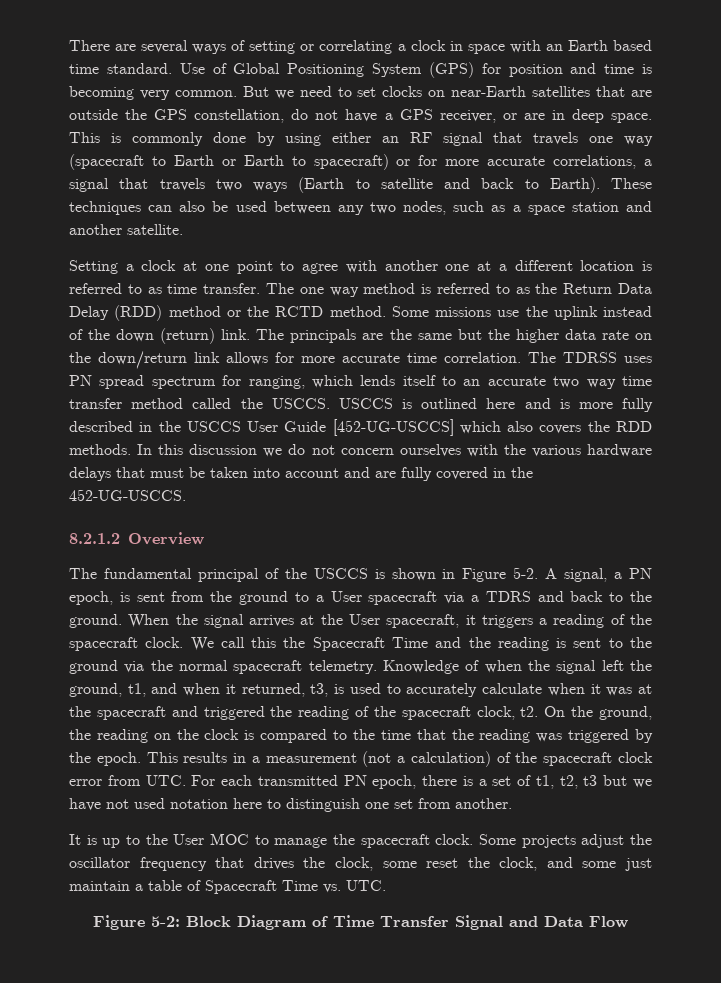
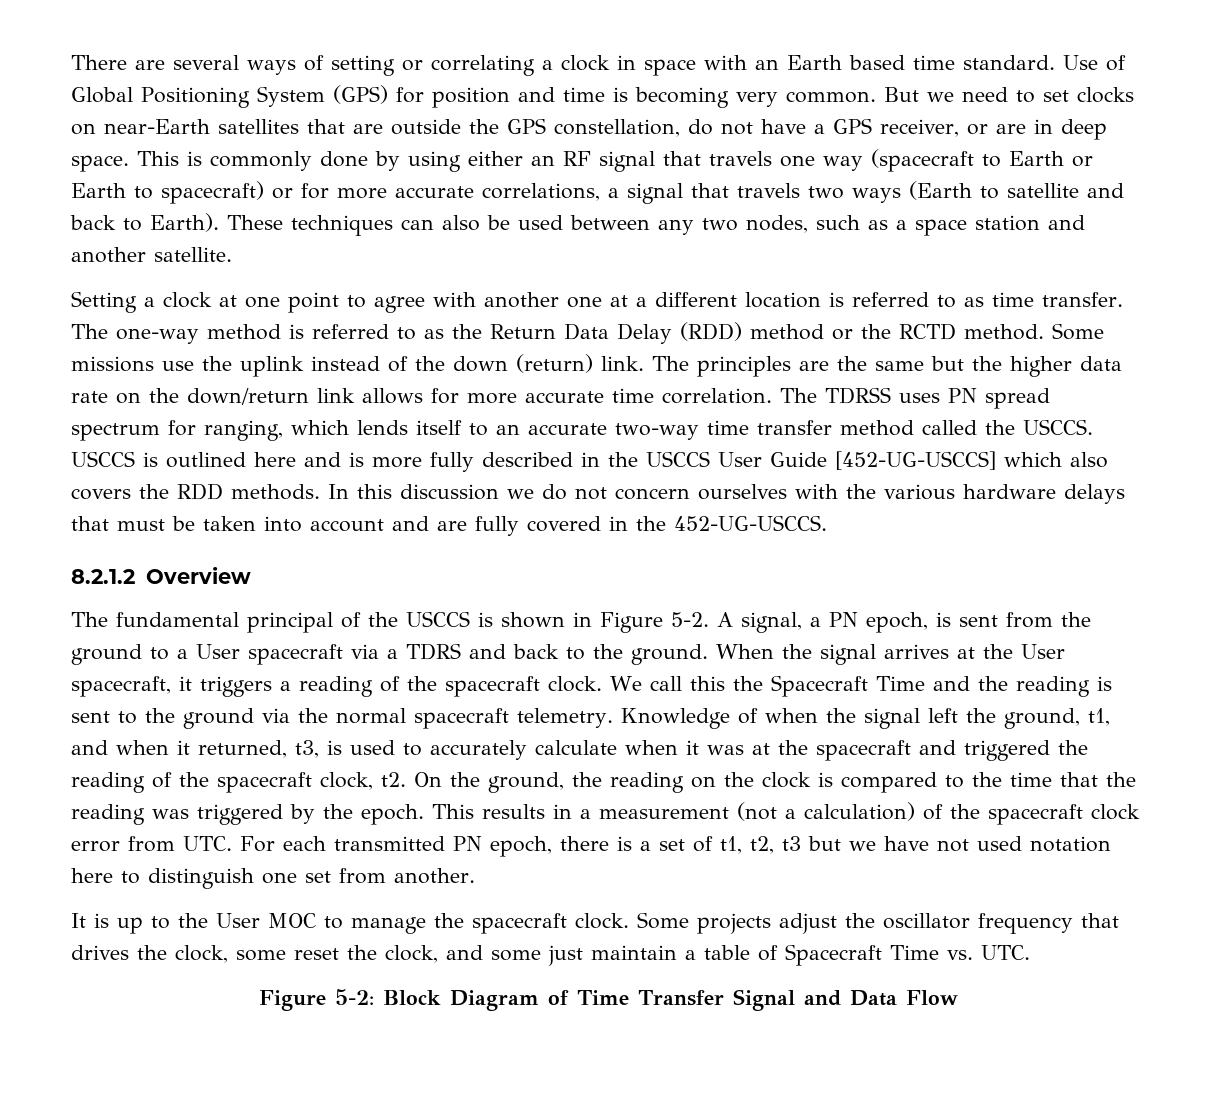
- The one way method is referred to as the Return Data Delay (RDD) method or the RCTD method.
+ The one-way method is referred to as the Return Data Delay (RDD) method or the RCTD method.
- The principals are the same but the higher data rate on the down/return link allows for more accurate time correlation.
+ The principles are the same but the higher data rate on the down/return link allows for more accurate time correlation.
- The TDRSS uses PN spread spectrum for ranging, which lends itself to an accurate two way time transfer method called the USCCS.
+ The TDRSS uses PN spread spectrum for ranging, which lends itself to an accurate two-way time transfer method called the USCCS.

